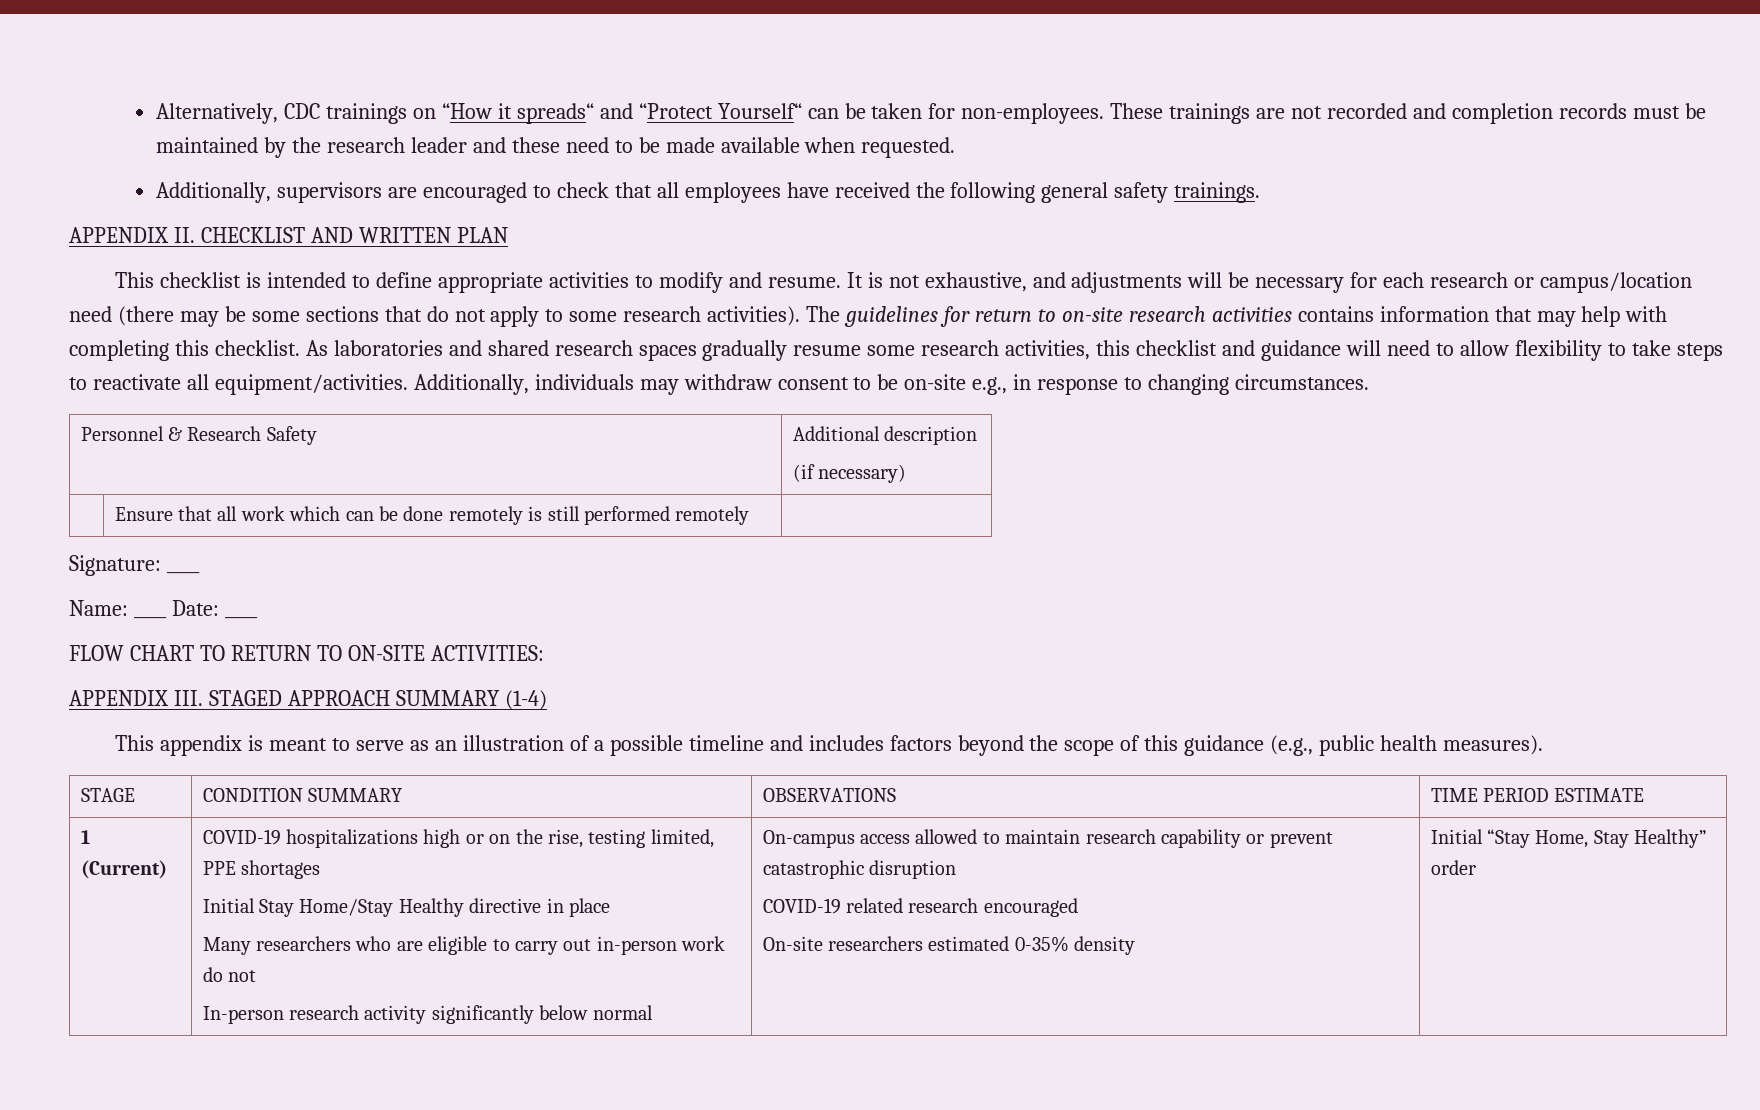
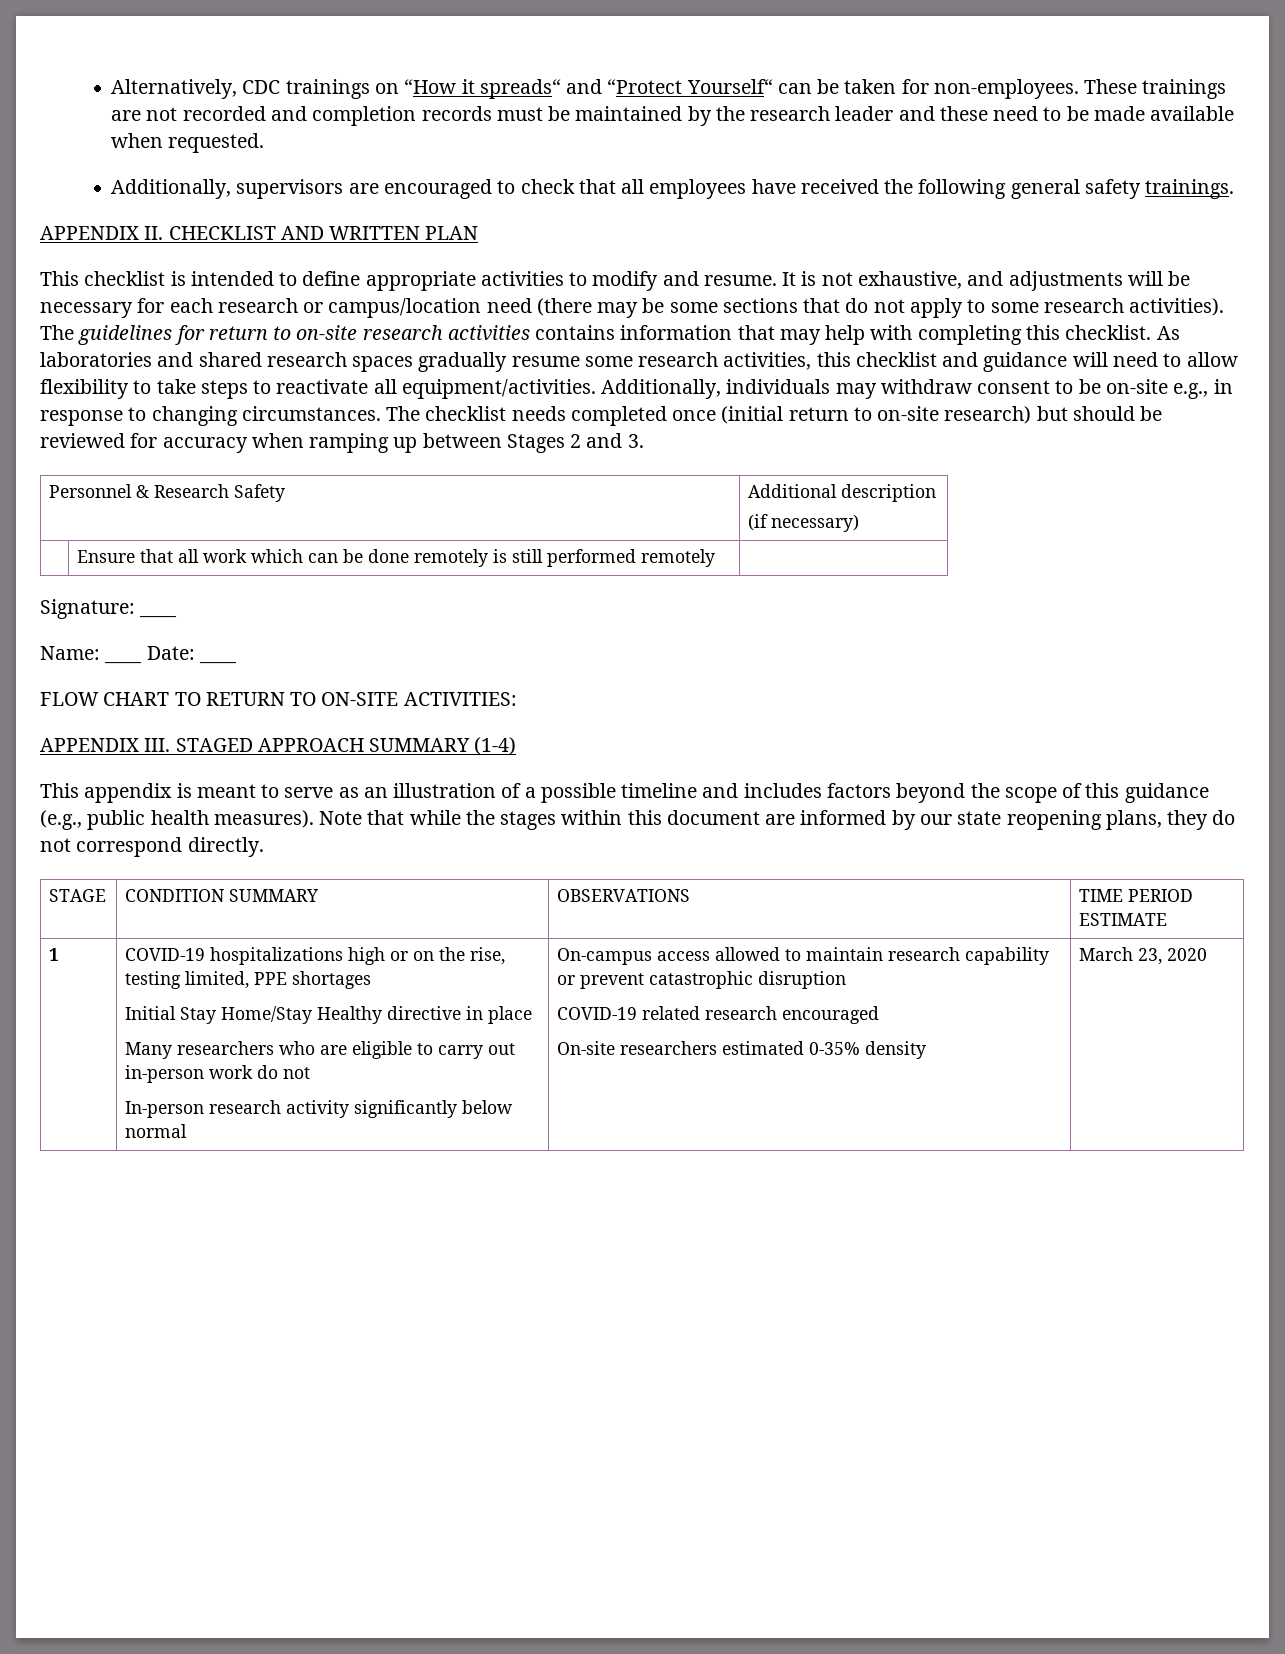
+ The checklist needs completed once (initial return to on-site research) but should be reviewed for accuracy when ramping up between Stages 2 and 3.
+ Note that while the stages within this document are informed by our state reopening plans, they do not correspond directly.
  STAGE | CONDITION SUMMARY | OBSERVATIONS | TIME PERIOD ESTIMATE
- 1 (Current)
+ 1
- Initial “Stay Home, Stay Healthy” order
+ March 23, 2020

